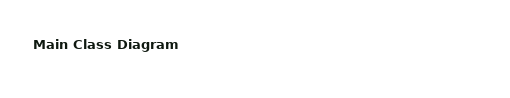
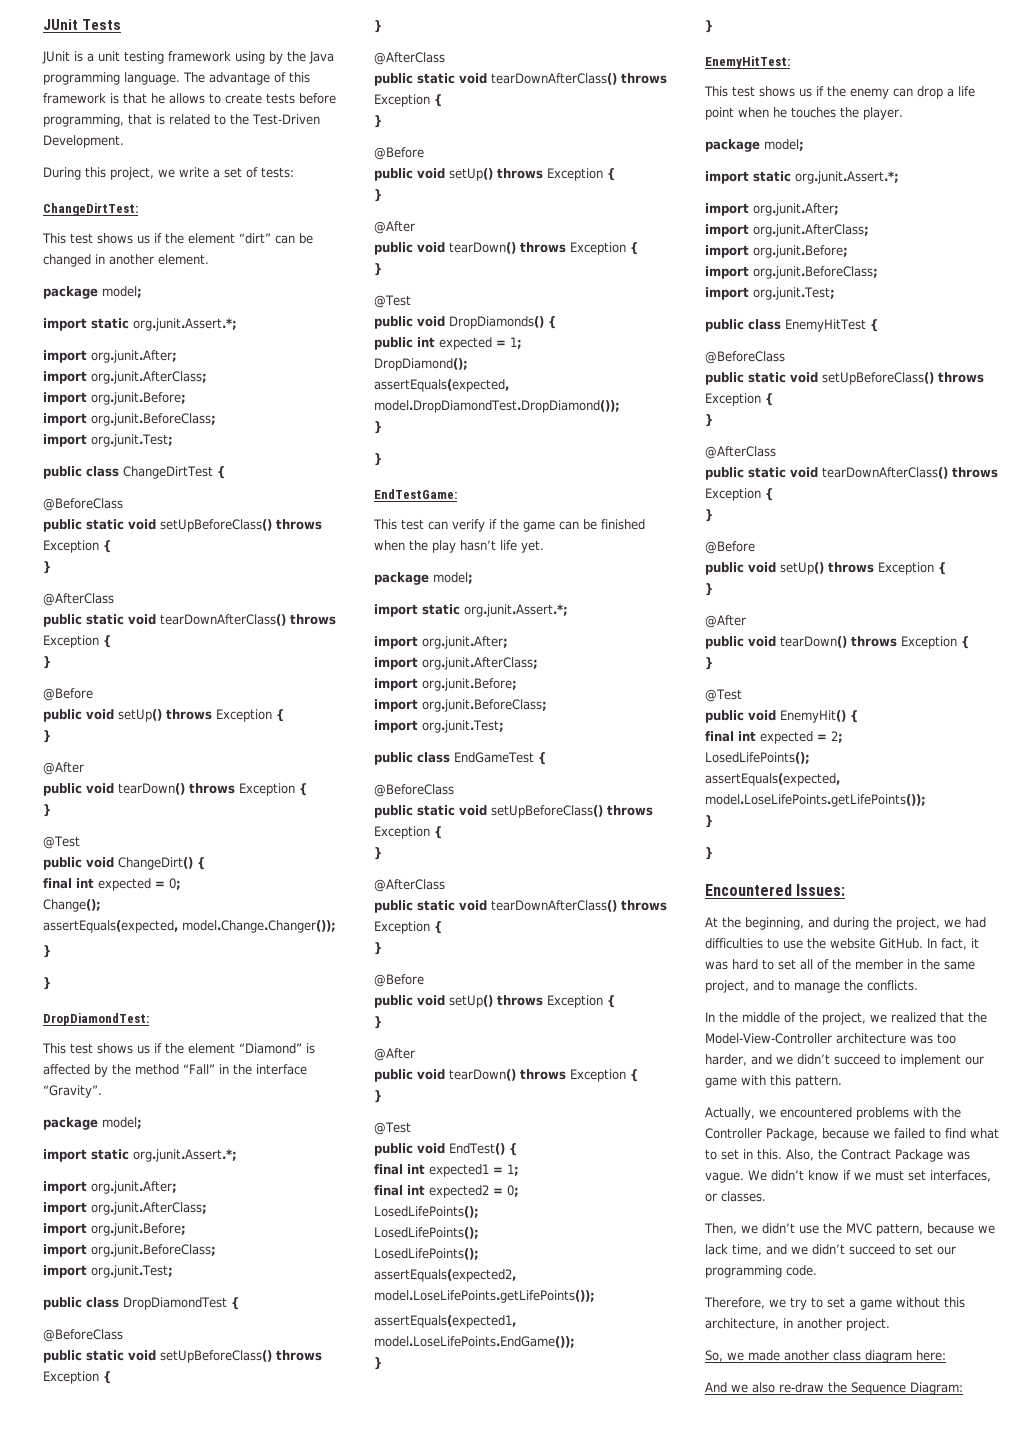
- Main Class Diagram
+ JUnit Tests
+ JUnit is a unit testing framework using by the Java programming language. The advantage of this framework is that he allows to create tests before programming, that is related to the Test-Driven Development.
+ During this project, we write a set of tests:
+ ChangeDirtTest:
+ This test shows us if the element “dirt” can be changed in another element.
+ package model;
+ import static org.junit.Assert.*;
+ import org.junit.After;
+ import org.junit.AfterClass;
+ import org.junit.Before;
+ import org.junit.BeforeClass;
+ import org.junit.Test;
+ public class ChangeDirtTest {
+ @BeforeClass
+ public static void setUpBeforeClass() throws Exception {
+ }
+ @AfterClass
+ public static void tearDownAfterClass() throws Exception {
+ }
+ @Before
+ public void setUp() throws Exception {
+ }
+ @After
+ public void tearDown() throws Exception {
+ }
+ @Test
+ public void ChangeDirt() {
+ final int expected = 0;
+ Change();
+ assertEquals(expected, model.Change.Changer());
+ }
+ }
+ DropDiamondTest:
+ This test shows us if the element “Diamond” is affected by the method “Fall” in the interface “Gravity”.
+ package model;
+ import static org.junit.Assert.*;
+ import org.junit.After;
+ import org.junit.AfterClass;
+ import org.junit.Before;
+ import org.junit.BeforeClass;
+ import org.junit.Test;
+ public class DropDiamondTest {
+ @BeforeClass
+ public static void setUpBeforeClass() throws Exception {
+ }
+ @AfterClass
+ public static void tearDownAfterClass() throws Exception {
+ }
+ @Before
+ public void setUp() throws Exception {
+ }
+ @After
+ public void tearDown() throws Exception {
+ }
+ @Test
+ public void DropDiamonds() {
+ public int expected = 1;
+ DropDiamond();
+ assertEquals(expected, model.DropDiamondTest.DropDiamond());
+ }
+ }
+ EndTestGame:
+ This test can verify if the game can be finished when the play hasn’t life yet.
+ package model;
+ import static org.junit.Assert.*;
+ import org.junit.After;
+ import org.junit.AfterClass;
+ import org.junit.Before;
+ import org.junit.BeforeClass;
+ import org.junit.Test;
+ public class EndGameTest {
+ @BeforeClass
+ public static void setUpBeforeClass() throws Exception {
+ }
+ @AfterClass
+ public static void tearDownAfterClass() throws Exception {
+ }
+ @Before
+ public void setUp() throws Exception {
+ }
+ @After
+ public void tearDown() throws Exception {
+ }
+ @Test
+ public void EndTest() {
+ final int expected1 = 1;
+ final int expected2 = 0;
+ LosedLifePoints();
+ LosedLifePoints();
+ LosedLifePoints();
+ assertEquals(expected2, model.LoseLifePoints.getLifePoints());
+ assertEquals(expected1, model.LoseLifePoints.EndGame());
+ }
+ }
+ EnemyHitTest:
+ This test shows us if the enemy can drop a life point when he touches the player.
+ package model;
+ import static org.junit.Assert.*;
+ import org.junit.After;
+ import org.junit.AfterClass;
+ import org.junit.Before;
+ import org.junit.BeforeClass;
+ import org.junit.Test;
+ public class EnemyHitTest {
+ @BeforeClass
+ public static void setUpBeforeClass() throws Exception {
+ }
+ @AfterClass
+ public static void tearDownAfterClass() throws Exception {
+ }
+ @Before
+ public void setUp() throws Exception {
+ }
+ @After
+ public void tearDown() throws Exception {
+ }
+ @Test
+ public void EnemyHit() {
+ final int expected = 2;
+ LosedLifePoints();
+ assertEquals(expected, model.LoseLifePoints.getLifePoints());
+ }
+ }
+ Encountered Issues:
+ At the beginning, and during the project, we had difficulties to use the website GitHub. In fact, it was hard to set all of the member in the same project, and to manage the conflicts.
+ In the middle of the project, we realized that the Model-View-Controller architecture was too harder, and we didn’t succeed to implement our game with this pattern.
+ Actually, we encountered problems with the Controller Package, because we failed to find what to set in this. Also, the Contract Package was vague. We didn’t know if we must set interfaces, or classes.
+ Then, we didn’t use the MVC pattern, because we lack time, and we didn’t succeed to set our programming code.
+ Therefore, we try to set a game without this architecture, in another project.
+ So, we made another class diagram here:
+ And we also re-draw the Sequence Diagram:

